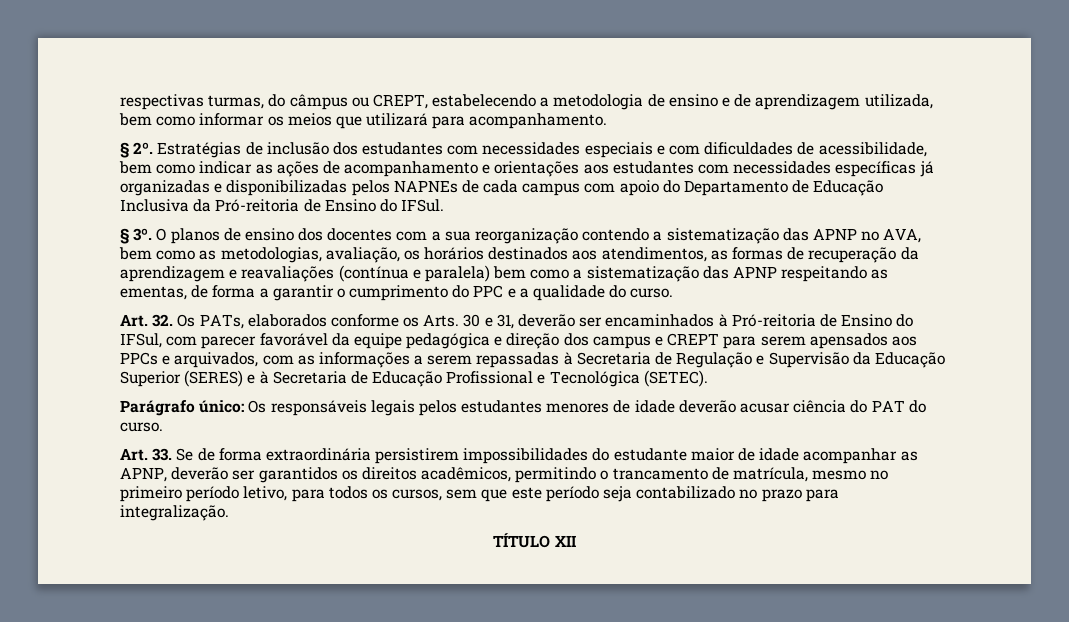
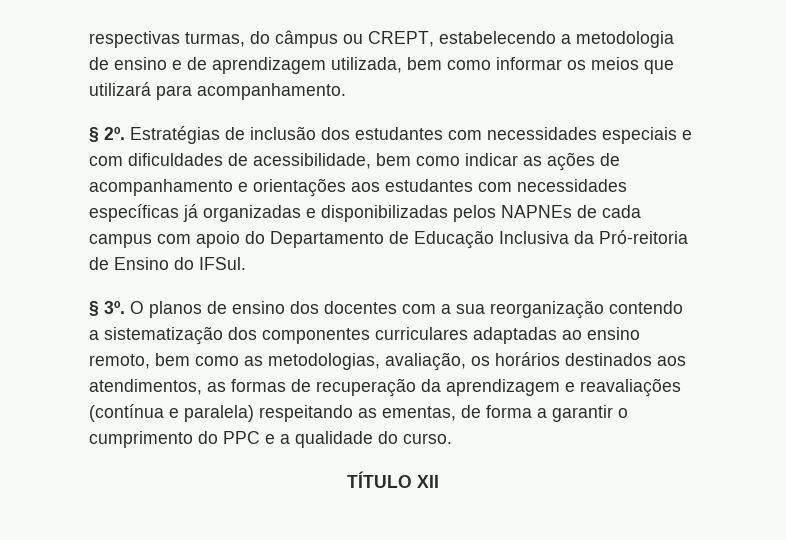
- O planos de ensino dos docentes com a sua reorganização contendo a sistematização das APNP no AVA, bem como as metodologias, avaliação, os horários destinados aos atendimentos, as formas de recuperação da aprendizagem e reavaliações (contínua e paralela) bem como a sistematização das APNP respeitando as ementas, de forma a garantir o cumprimento do PPC e a qualidade do curso.
+ O planos de ensino dos docentes com a sua reorganização contendo a sistematização dos componentes curriculares adaptadas ao ensino remoto, bem como as metodologias, avaliação, os horários destinados aos atendimentos, as formas de recuperação da aprendizagem e reavaliações (contínua e paralela) respeitando as ementas, de forma a garantir o cumprimento do PPC e a qualidade do curso.
- Art. 32. Os PATs, elaborados conforme os Arts. 30 e 31, deverão ser encaminhados à Pró-reitoria de Ensino do IFSul, com parecer favorável da equipe pedagógica e direção dos campus e CREPT para serem apensados aos PPCs e arquivados, com as informações a serem repassadas à Secretaria de Regulação e Supervisão da Educação Superior (SERES) e à Secretaria de Educação Profissional e Tecnológica (SETEC).
- Parágrafo único: Os responsáveis legais pelos estudantes menores de idade deverão acusar ciência do PAT do curso.
- Art. 33. Se de forma extraordinária persistirem impossibilidades do estudante maior de idade acompanhar as APNP, deverão ser garantidos os direitos acadêmicos, permitindo o trancamento de matrícula, mesmo no primeiro período letivo, para todos os cursos, sem que este período seja contabilizado no prazo para integralização.

